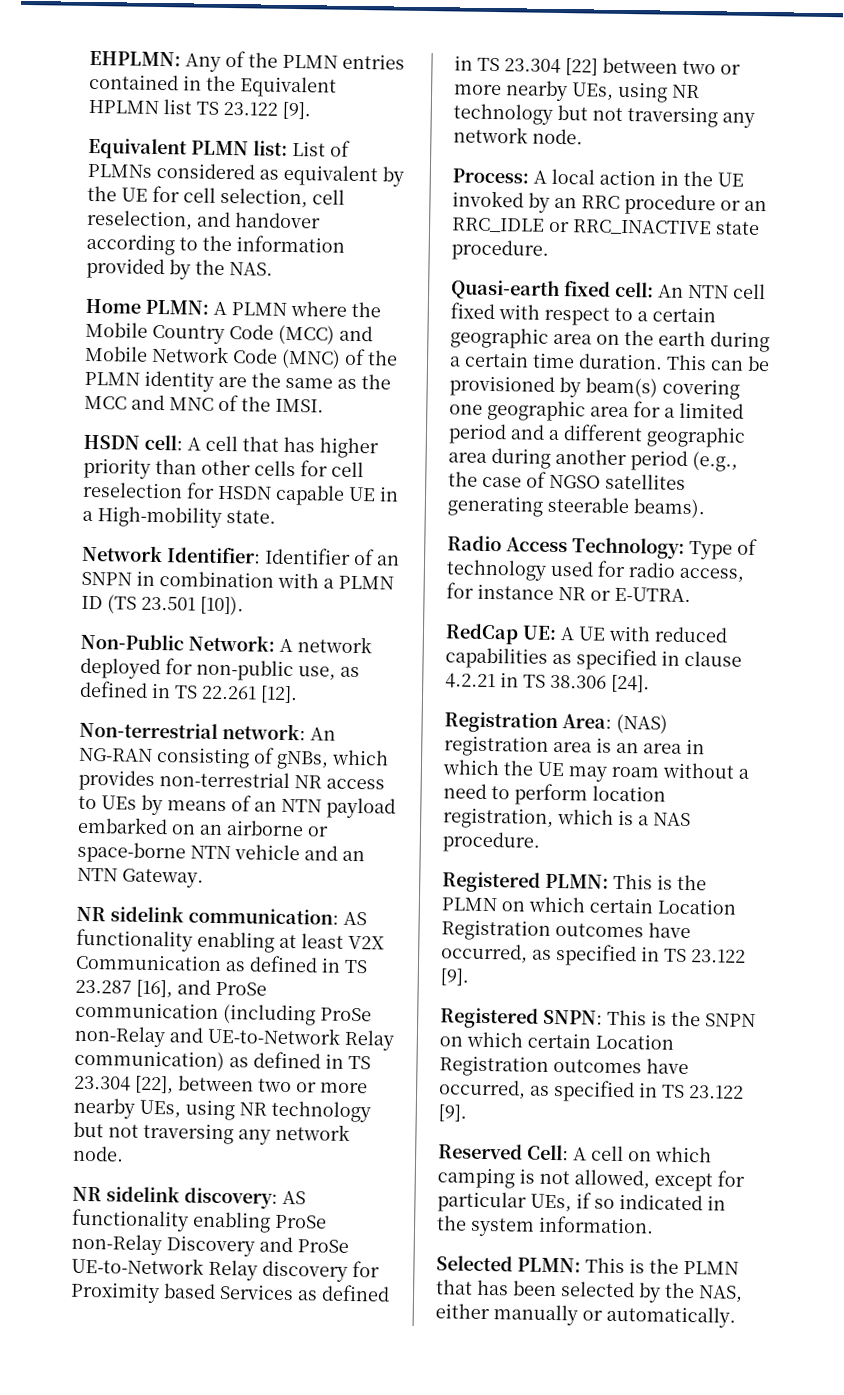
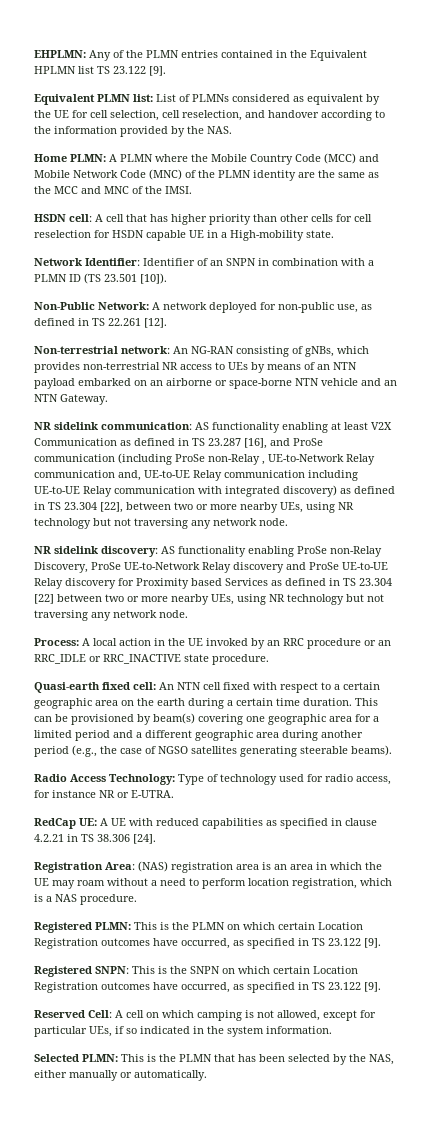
- NR sidelink communication: AS functionality enabling at least V2X Communication as defined in TS 23.287 [16], and ProSe communication (including ProSe non-Relay and UE-to-Network Relay communication) as defined in TS 23.304 [22], between two or more nearby UEs, using NR technology but not traversing any network node.
+ NR sidelink communication: AS functionality enabling at least V2X Communication as defined in TS 23.287 [16], and ProSe communication (including ProSe non-Relay , UE-to-Network Relay communication and, UE-to-UE Relay communication including UE-to-UE Relay communication with integrated discovery) as defined in TS 23.304 [22], between two or more nearby UEs, using NR technology but not traversing any network node.
- NR sidelink discovery: AS functionality enabling ProSe non-Relay Discovery and ProSe UE-to-Network Relay discovery for Proximity based Services as defined in TS 23.304 [22] between two or more nearby UEs, using NR technology but not traversing any network node.
+ NR sidelink discovery: AS functionality enabling ProSe non-Relay Discovery, ProSe UE-to-Network Relay discovery and ProSe UE-to-UE Relay discovery for Proximity based Services as defined in TS 23.304 [22] between two or more nearby UEs, using NR technology but not traversing any network node.

